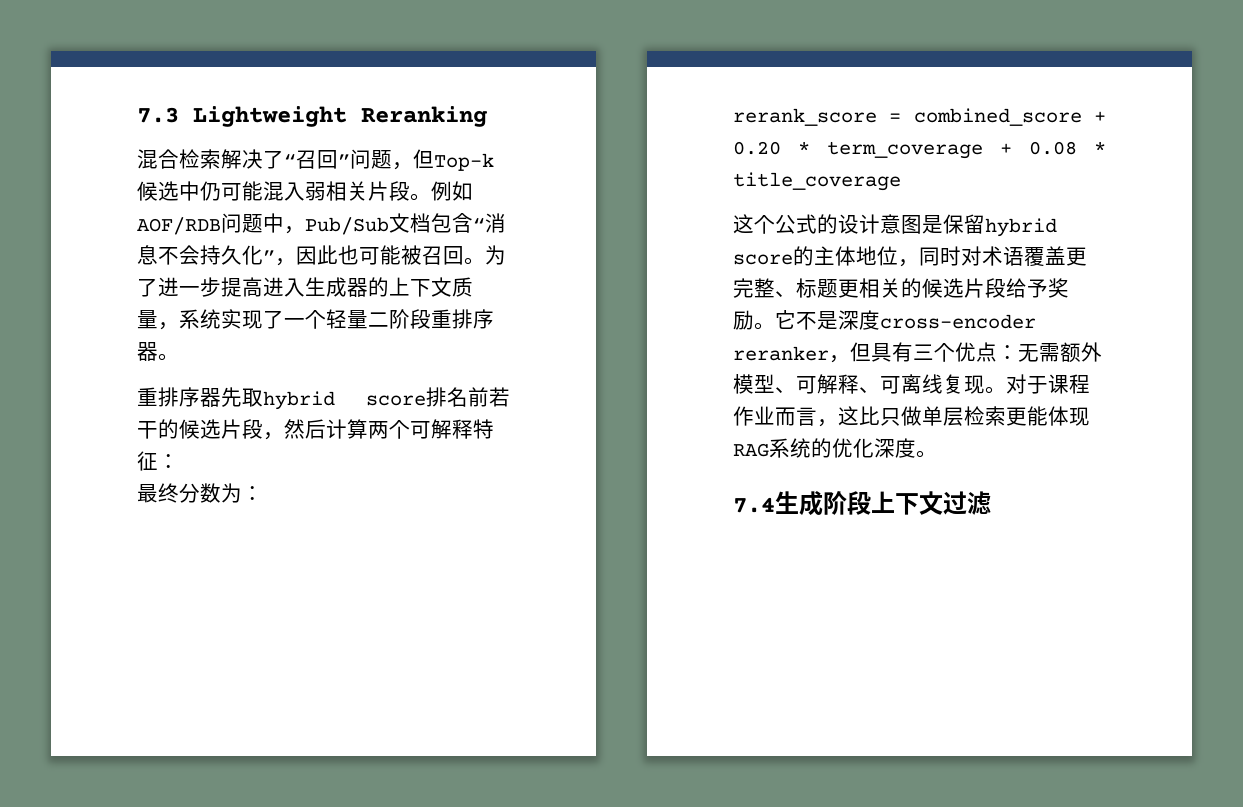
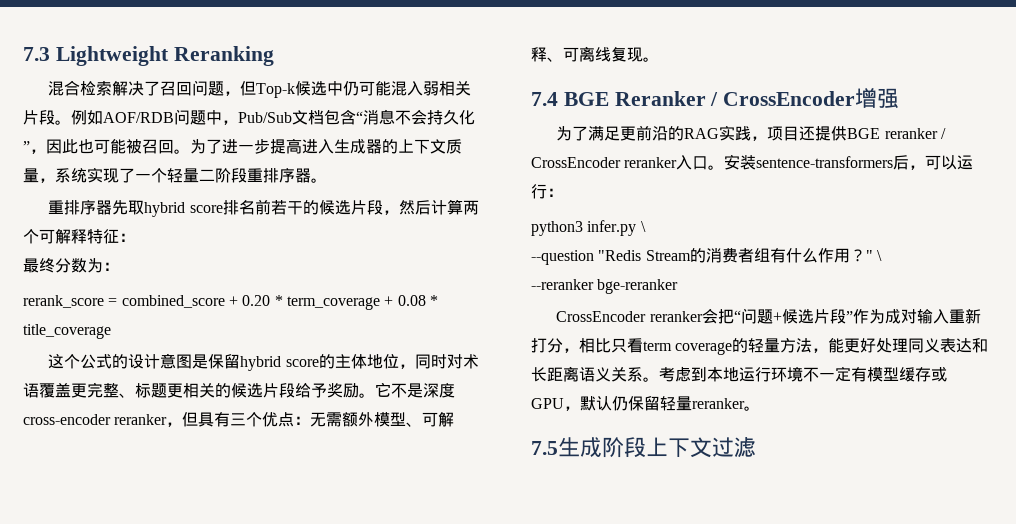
- 混合检索解决了“召回”问题，但Top-k候选中仍可能混入弱相关片段。
+ 混合检索解决了召回问题，但Top-k候选中仍可能混入弱相关片段。
- 它不是深度cross-encoder reranker，但具有三个优点：无需额外模型、可解释、可离线复现。对于课程作业而言，这比只做单层检索更能体现RAG系统的优化深度。
- 7.4生成阶段上下文过滤
+ 它不是深度cross-encoder reranker，但具有三个优点：无需额外模型、可解释、可离线复现。
+ 7.4 BGE Reranker / CrossEncoder增强
+ 为了满足更前沿的RAG实践，项目还提供BGE reranker / CrossEncoder reranker入口。安装sentence-transformers后，可以运行：
+ python3 infer.py \
+ --question "Redis Stream的消费者组有什么作用？" \
+ --reranker bge-reranker
+ CrossEncoder reranker会把“问题+候选片段”作为成对输入重新打分，相比只看term coverage的轻量方法，能更好处理同义表达和长距离语义关系。考虑到本地运行环境不一定有模型缓存或GPU，默认仍保留轻量reranker。
+ 7.5生成阶段上下文过滤

